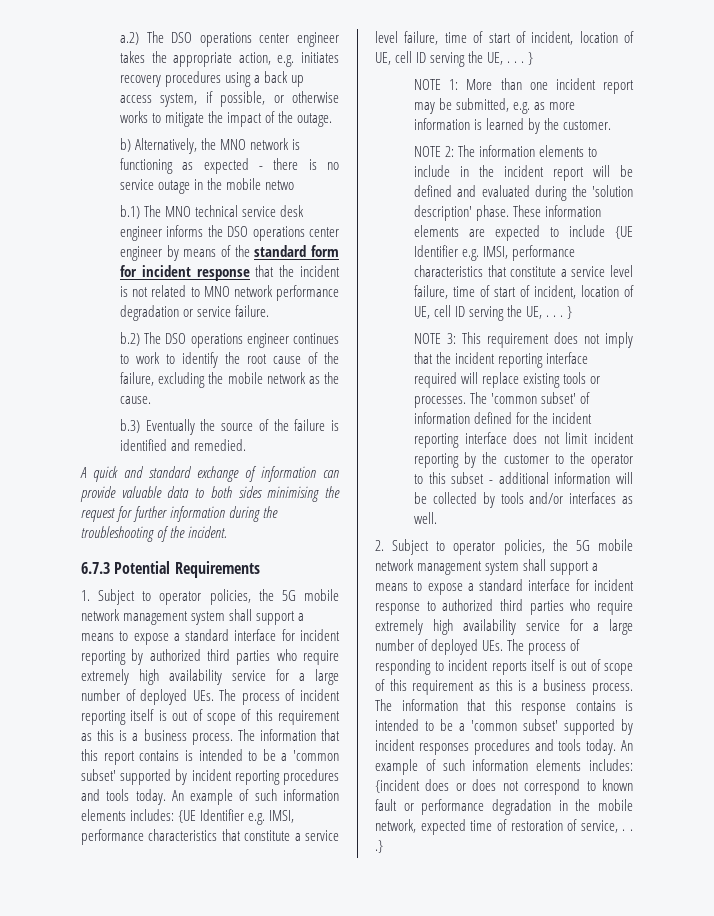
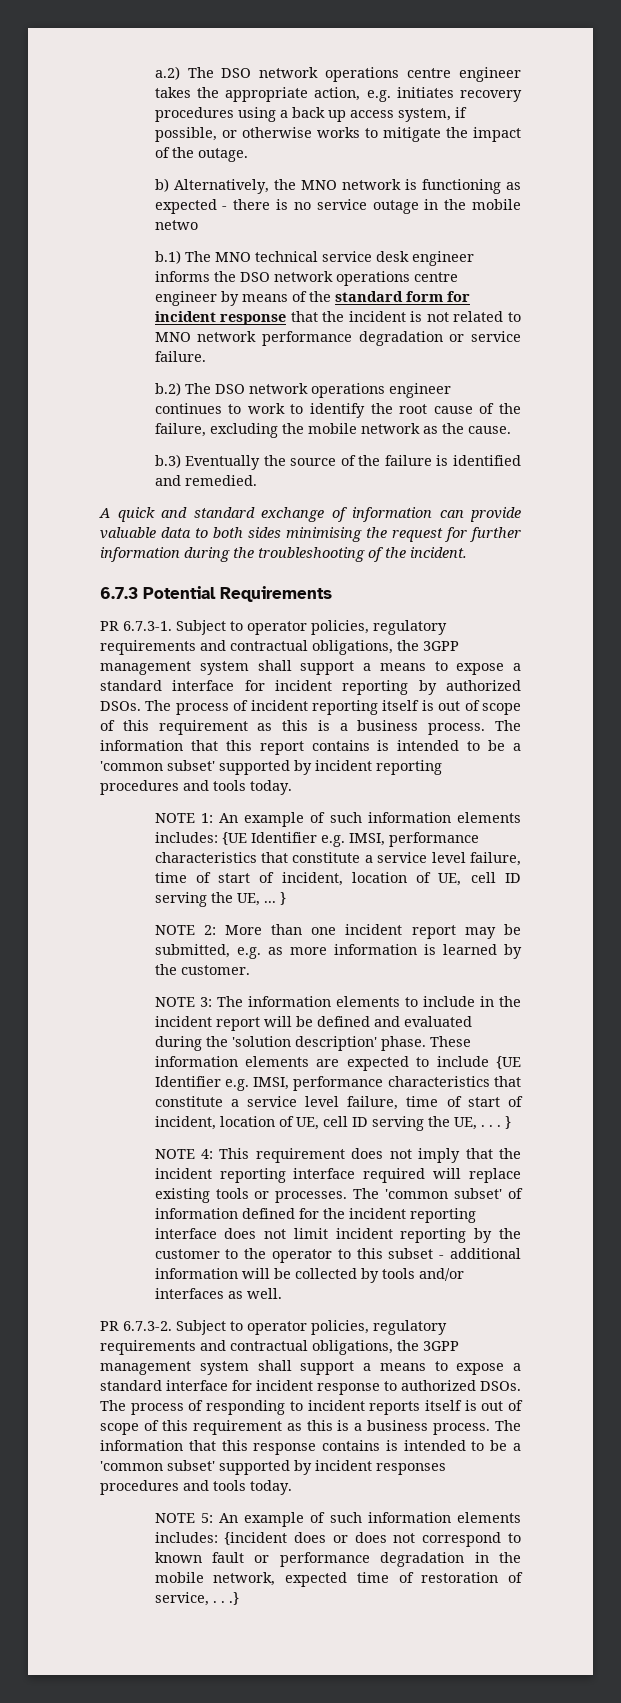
- a.2) The DSO operations center engineer takes the appropriate action, e.g. initiates recovery procedures using a back up access system, if possible, or otherwise works to mitigate the impact of the outage.
+ a.2) The DSO network operations centre engineer takes the appropriate action, e.g. initiates recovery procedures using a back up access system, if possible, or otherwise works to mitigate the impact of the outage.
- b.1) The MNO technical service desk engineer informs the DSO operations center engineer by means of the standard form for incident response that the incident is not related to MNO network performance degradation or service failure.
+ b.1) The MNO technical service desk engineer informs the DSO network operations centre engineer by means of the standard form for incident response that the incident is not related to MNO network performance degradation or service failure.
- b.2) The DSO operations engineer continues to work to identify the root cause of the failure, excluding the mobile network as the cause.
+ b.2) The DSO network operations engineer continues to work to identify the root cause of the failure, excluding the mobile network as the cause.
- 1. Subject to operator policies, the 5G mobile network management system shall support a means to expose a standard interface for incident reporting by authorized third parties who require extremely high availability service for a large number of deployed UEs. The process of incident reporting itself is out of scope of this requirement as this is a business process.
+ PR 6.7.3-1. Subject to operator policies, regulatory requirements and contractual obligations, the 3GPP management system shall support a means to expose a standard interface for incident reporting by authorized DSOs. The process of incident reporting itself is out of scope of this requirement as this is a business process.
- The information that this report contains is intended to be a 'common subset' supported by incident reporting procedures and tools today. An example of such information elements includes: {UE Identifier e.g. IMSI, performance characteristics that constitute a service level failure, time of start of incident, location of UE, cell ID serving the UE, . . . }
- NOTE 1:
+ The information that this report contains is intended to be a 'common subset' supported by incident reporting procedures and tools today.
+ NOTE 1: An example of such information elements includes: {UE Identifier e.g. IMSI, performance characteristics that constitute a service level failure, time of start of incident, location of UE, cell ID serving the UE, ... }
+ NOTE 2:
- NOTE 2: The information elements to include in the incident report will be defined and evaluated during the 'solution description' phase.
+ NOTE 3: The information elements to include in the incident report will be defined and evaluated during the 'solution description' phase.
- NOTE 3: This requirement does not imply that the incident reporting interface required will replace existing tools or processes.
+ NOTE 4: This requirement does not imply that the incident reporting interface required will replace existing tools or processes.
- 2. Subject to operator policies, the 5G mobile network management system shall support a means to expose a standard interface for incident response to authorized third parties who require extremely high availability service for a large number of deployed UEs. The process of responding to incident reports itself is out of scope of this requirement as this is a business process.
+ PR 6.7.3-2. Subject to operator policies, regulatory requirements and contractual obligations, the 3GPP management system shall support a means to expose a standard interface for incident response to authorized DSOs. The process of responding to incident reports itself is out of scope of this requirement as this is a business process.
- The information that this response contains is intended to be a 'common subset' supported by incident responses procedures and tools today. An example of such information elements includes: {incident does or does not correspond to known fault or performance degradation in the mobile network, expected time of restoration of service, . . .}
+ The information that this response contains is intended to be a 'common subset' supported by incident responses procedures and tools today.
+ NOTE 5: An example of such information elements includes: {incident does or does not correspond to known fault or performance degradation in the mobile network, expected time of restoration of service, . . .}

